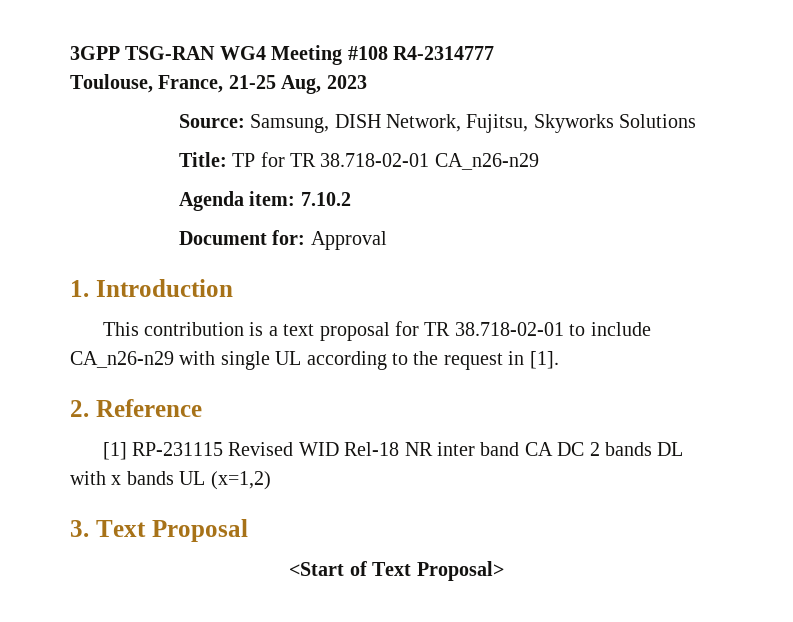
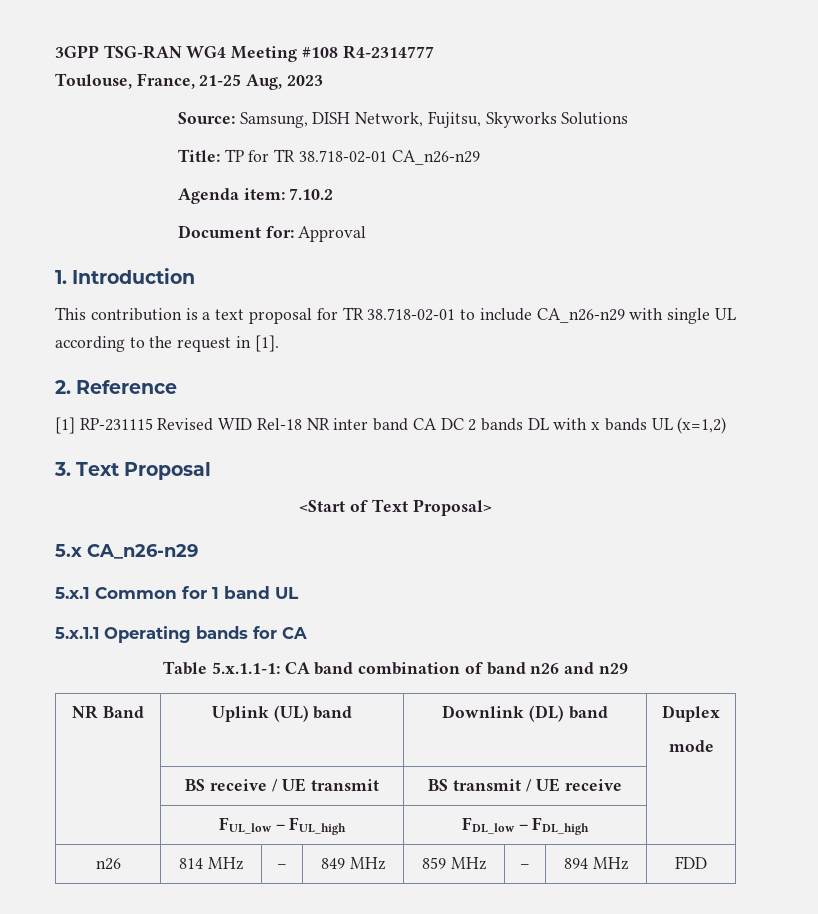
+ 5.x CA_n26-n29
+ 5.x.1 Common for 1 band UL
+ 5.x.1.1 Operating bands for CA
+ Table 5.x.1.1-1: CA band combination of band n26 and n29
+ NR Band | Uplink (UL) band | Downlink (DL) band | Duplex
+ mode
+ | BS receive / UE transmit | BS transmit / UE receive |
+ | FUL_low – FUL_high | FDL_low – FDL_high |
+ n26 | 814 MHz | – | 849 MHz | 859 MHz | – | 894 MHz | FDD

